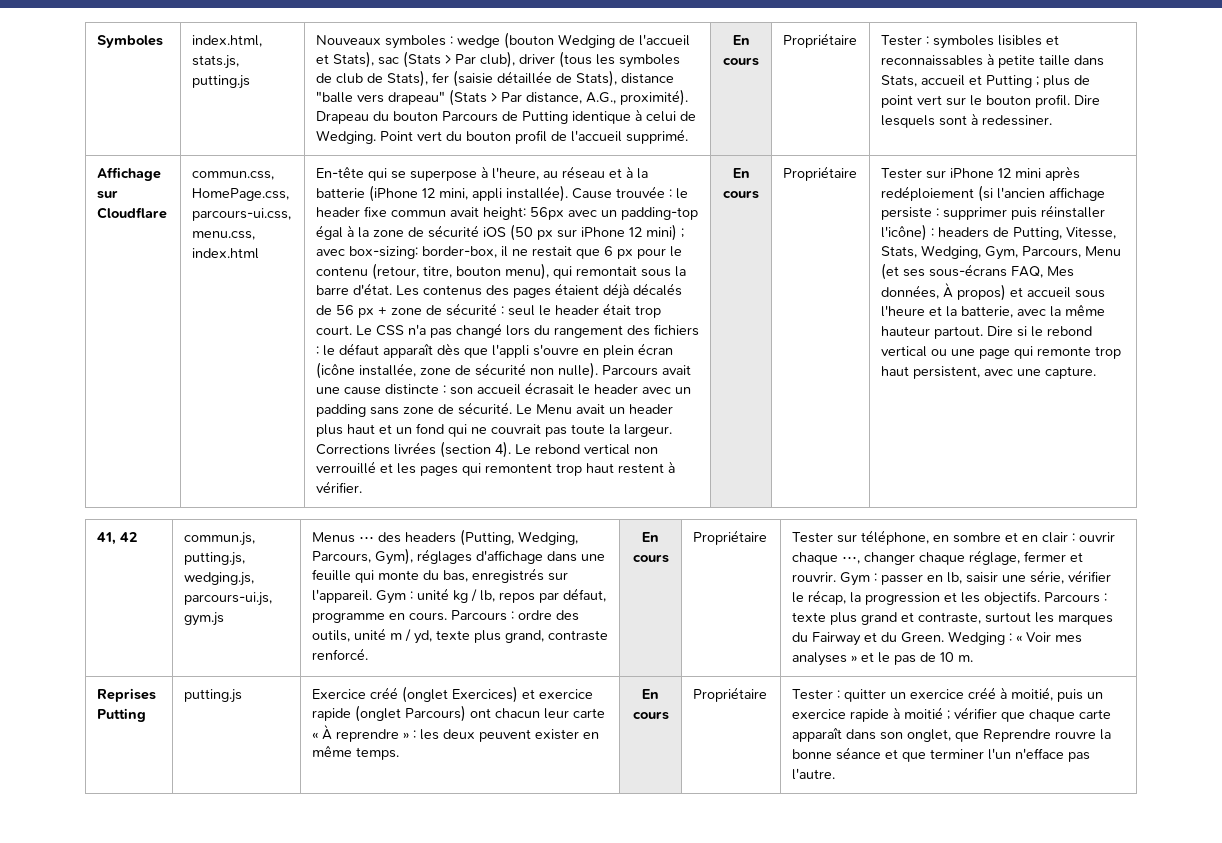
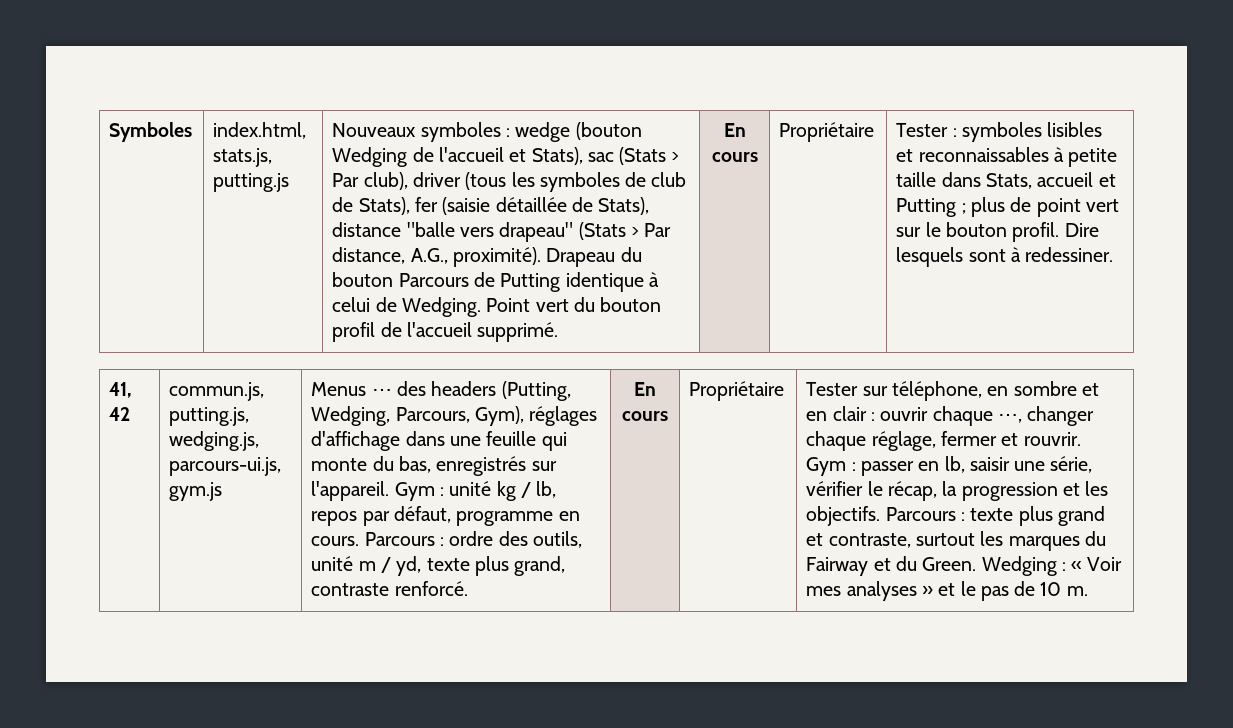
- Affichage sur Cloudflare | commun.css, HomePage.css, parcours-ui.css, menu.css, index.html | En-tête qui se superpose à l'heure, au réseau et à la batterie (iPhone 12 mini, appli installée). Cause trouvée : le header fixe commun avait height: 56px avec un padding-top égal à la zone de sécurité iOS (50 px sur iPhone 12 mini) ; avec box-sizing: border-box, il ne restait que 6 px pour le contenu (retour, titre, bouton menu), qui remontait sous la barre d'état. Les contenus des pages étaient déjà décalés de 56 px + zone de sécurité : seul le header était trop court. Le CSS n'a pas changé lors du rangement des fichiers : le défaut apparaît dès que l'appli s'ouvre en plein écran (icône installée, zone de sécurité non nulle). Parcours avait une cause distincte : son accueil écrasait le header avec un padding sans zone de sécurité. Le Menu avait un header plus haut et un fond qui ne couvrait pas toute la largeur. Corrections livrées (section 4). Le rebond vertical non verrouillé et les pages qui remontent trop haut restent à vérifier. | En cours | Propriétaire | Tester sur iPhone 12 mini après redéploiement (si l'ancien affichage persiste : supprimer puis réinstaller l'icône) : headers de Putting, Vitesse, Stats, Wedging, Gym, Parcours, Menu (et ses sous-écrans FAQ, Mes données, À propos) et accueil sous l'heure et la batterie, avec la même hauteur partout. Dire si le rebond vertical ou une page qui remonte trop haut persistent, avec une capture.
- Reprises Putting | putting.js | Exercice créé (onglet Exercices) et exercice rapide (onglet Parcours) ont chacun leur carte « À reprendre » : les deux peuvent exister en même temps. | En cours | Propriétaire | Tester : quitter un exercice créé à moitié, puis un exercice rapide à moitié ; vérifier que chaque carte apparaît dans son onglet, que Reprendre rouvre la bonne séance et que terminer l'un n'efface pas l'autre.

